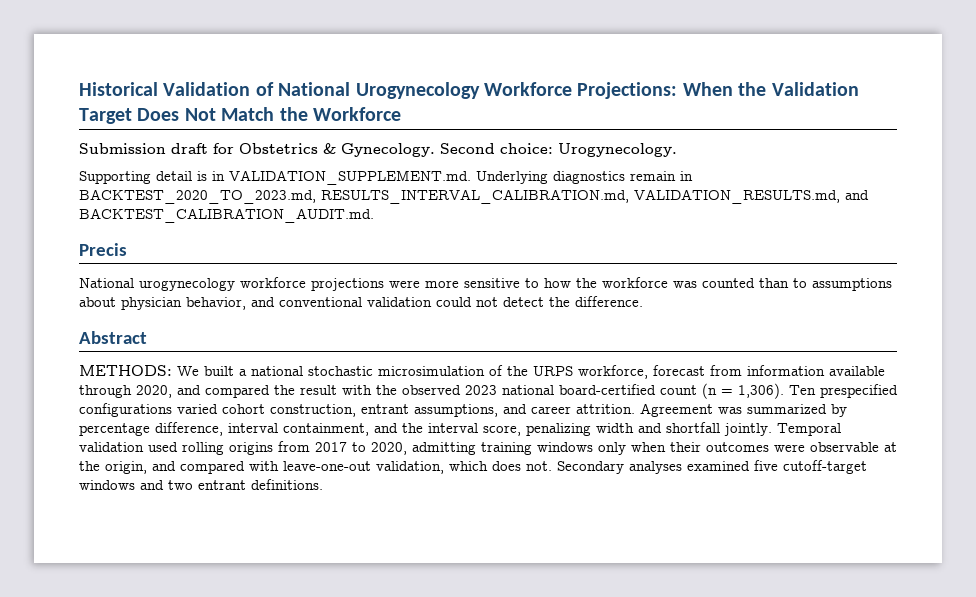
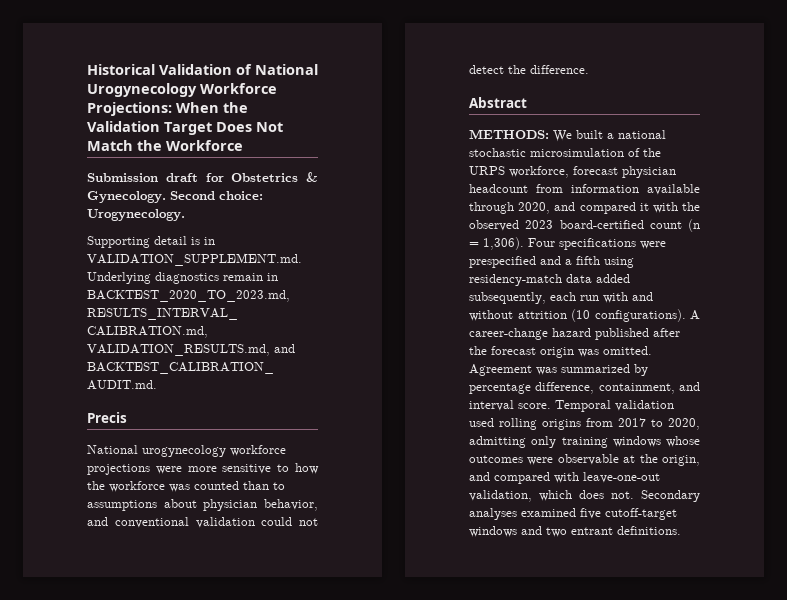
- METHODS: We built a national stochastic microsimulation of the URPS workforce, forecast from information available through 2020, and compared the result with the observed 2023 national board-certified count (n = 1,306).
+ METHODS: We built a national stochastic microsimulation of the URPS workforce, forecast physician headcount from information available through 2020, and compared it with the observed 2023 board-certified count (n = 1,306).
- Ten prespecified configurations varied cohort construction, entrant assumptions, and career attrition.
+ Four specifications were prespecified and a fifth using residency-match data added subsequently, each run with and without attrition (10 configurations). A career-change hazard published after the forecast origin was omitted.
- Agreement was summarized by percentage difference, interval containment, and the interval score, penalizing width and shortfall jointly.
+ Agreement was summarized by percentage difference, containment, and interval score.
- Temporal validation used rolling origins from 2017 to 2020, admitting training windows only when their outcomes were observable at the origin, and compared with leave-one-out validation, which does not.
+ Temporal validation used rolling origins from 2017 to 2020, admitting only training windows whose outcomes were observable at the origin, and compared with leave-one-out validation, which does not.

